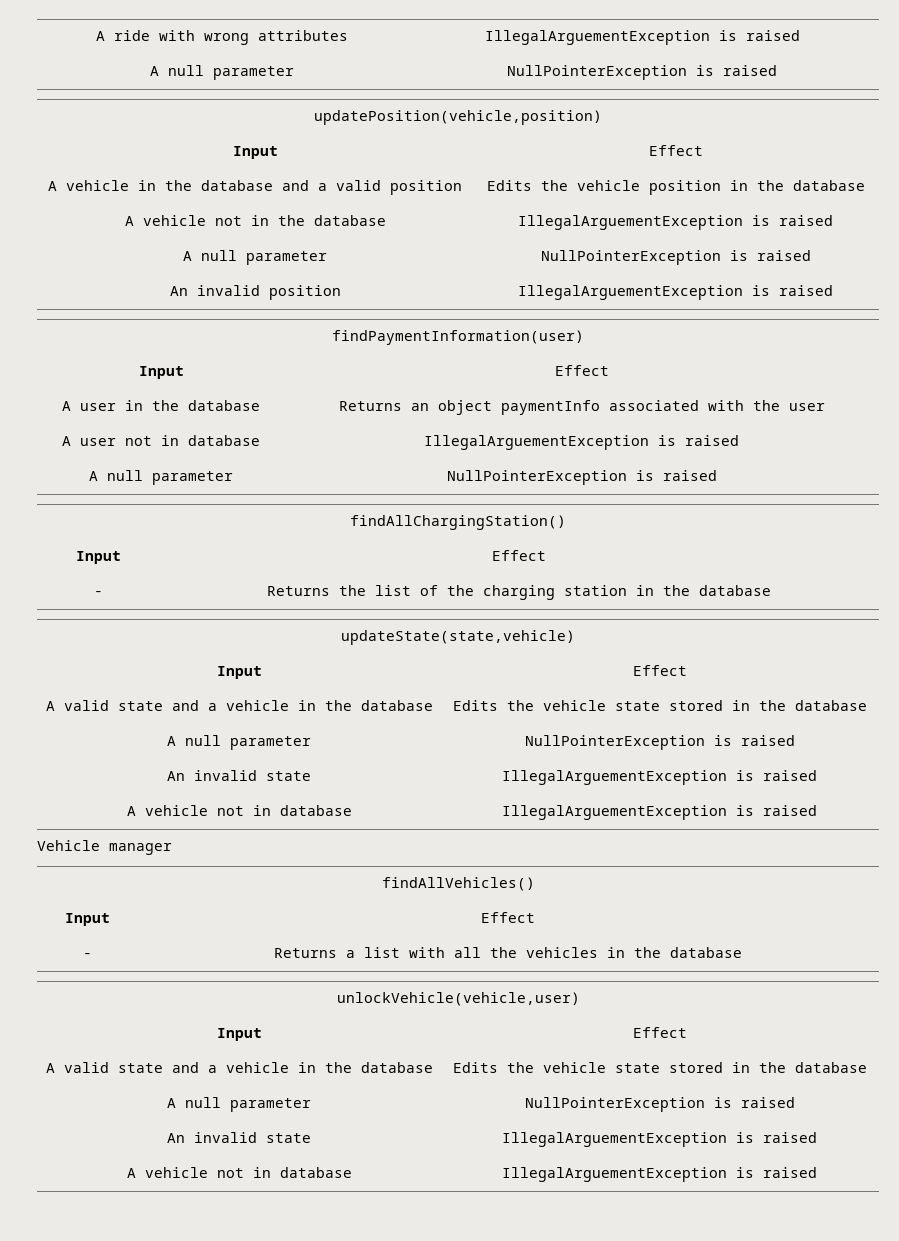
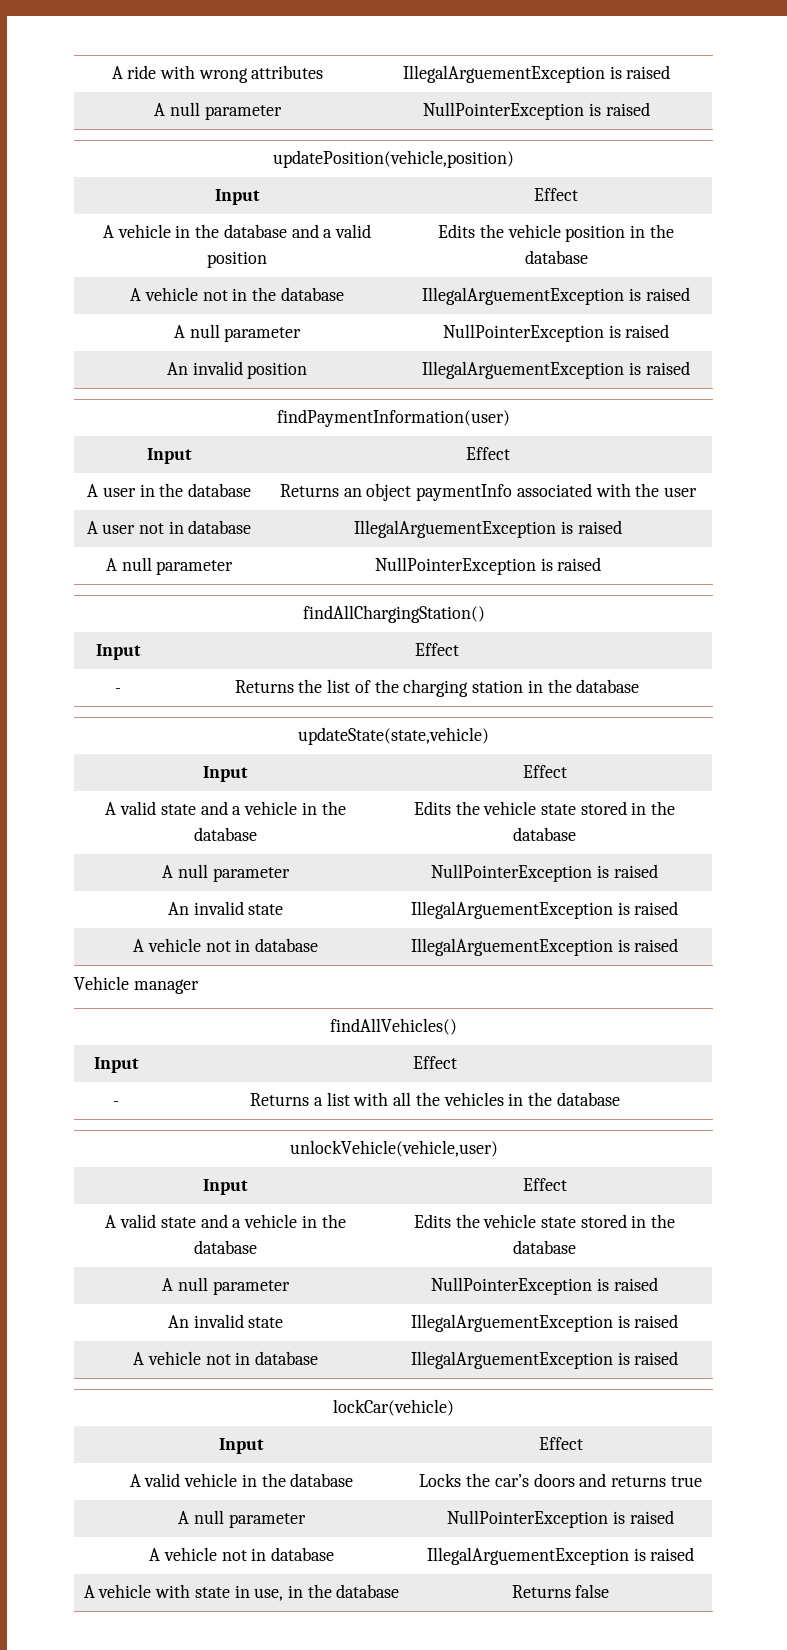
+ lockCar(vehicle)
+ Input | Effect
+ A valid vehicle in the database | Locks the car’s doors and returns true
+ A null parameter | NullPointerException is raised
+ A vehicle not in database | IllegalArguementException is raised
+ A vehicle with state in use, in the database | Returns false

